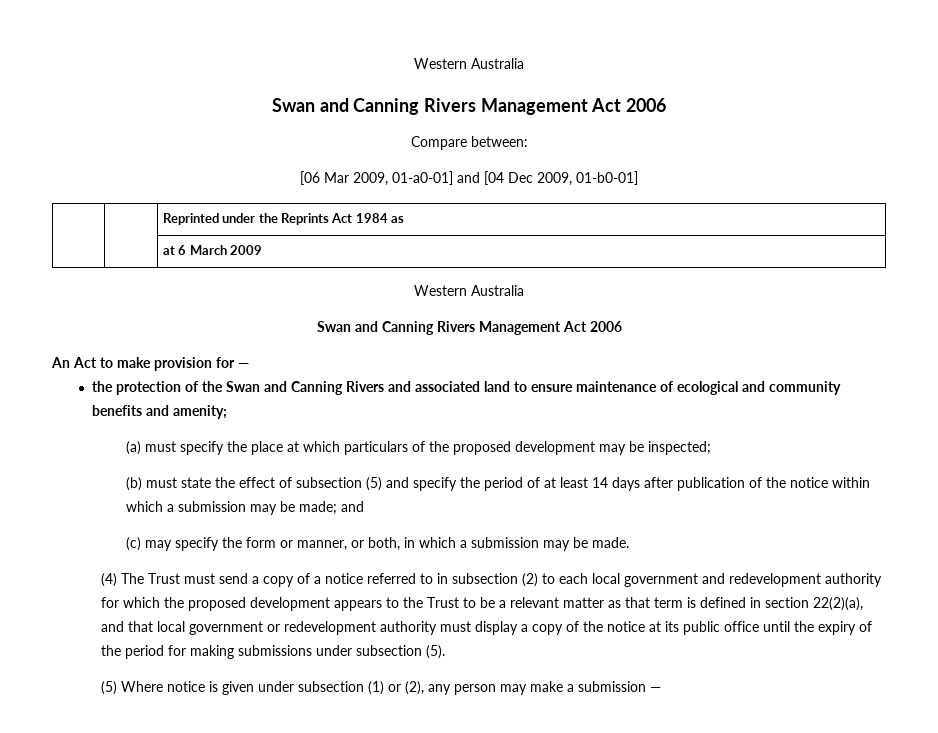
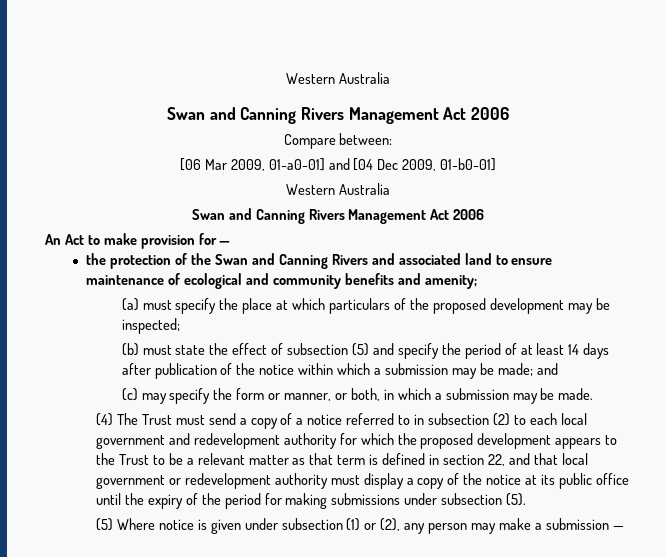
- | | Reprinted under the Reprints Act 1984 as
- | | at 6 March 2009
- (4) The Trust must send a copy of a notice referred to in subsection (2) to each local government and redevelopment authority for which the proposed development appears to the Trust to be a relevant matter as that term is defined in section 22(2)(a), and that local government or redevelopment authority must display a copy of the notice at its public office until the expiry of the period for making submissions under subsection (5).
+ (4) The Trust must send a copy of a notice referred to in subsection (2) to each local government and redevelopment authority for which the proposed development appears to the Trust to be a relevant matter as that term is defined in section 22, and that local government or redevelopment authority must display a copy of the notice at its public office until the expiry of the period for making submissions under subsection (5).

